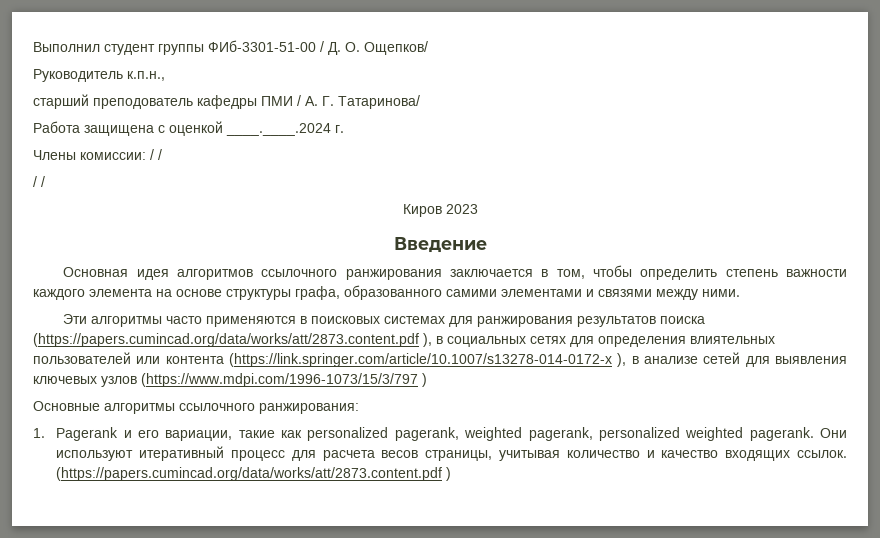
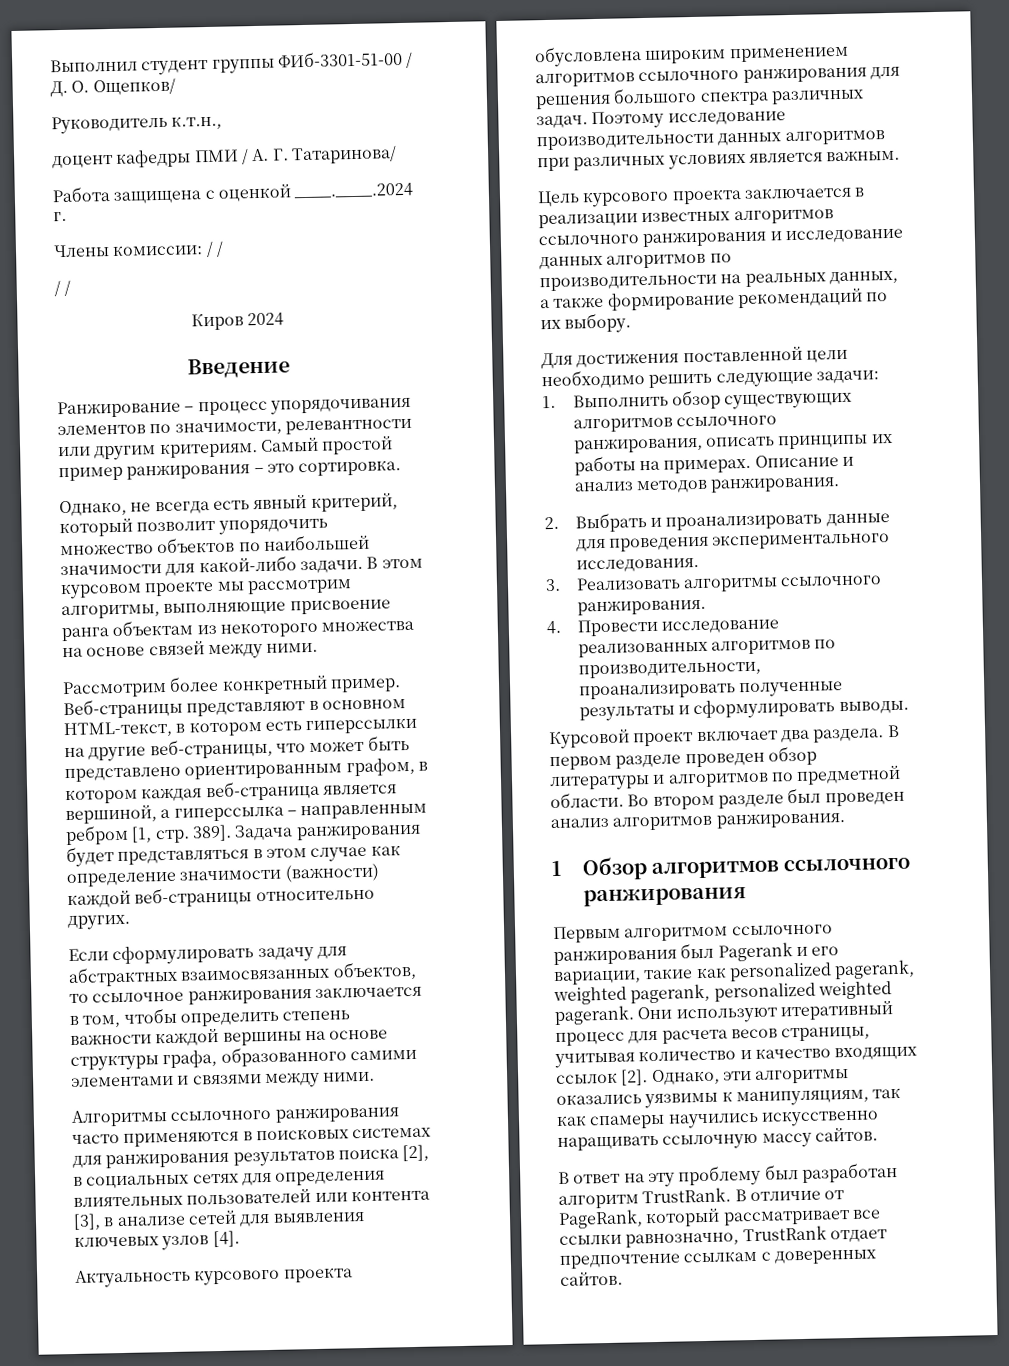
- Руководитель к.п.н.,
- старший преподователь кафедры ПМИ / А. Г. Татаринова/
+ Руководитель к.т.н.,
+ доцент кафедры ПМИ / А. Г. Татаринова/
- Киров 2023
+ Киров 2024
- Основная идея алгоритмов ссылочного ранжирования заключается в том, чтобы определить степень важности каждого элемента на основе структуры графа, образованного самими элементами и связями между ними.
+ Ранжирование – процесс упорядочивания элементов по значимости, релевантности или другим критериям. Самый простой пример ранжирования – это сортировка.
+ Однако, не всегда есть явный критерий, который позволит упорядочить множество объектов по наибольшей значимости для какой-либо задачи. В этом курсовом проекте мы рассмотрим алгоритмы, выполняющие присвоение ранга объектам из некоторого множества на основе связей между ними.
+ Рассмотрим более конкретный пример. Веб-страницы представляют в основном HTML-текст, в котором есть гиперссылки на другие веб-страницы, что может быть представлено ориентированным графом, в котором каждая веб-страница является вершиной, а гиперссылка – направленным ребром [1, стр. 389]. Задача ранжирования будет представляться в этом случае как определение значимости (важности) каждой веб-страницы относительно других.
+ Если сформулировать задачу для абстрактных взаимосвязанных объектов, то ссылочное ранжирования заключается в том, чтобы определить степень важности каждой вершины на основе структуры графа, образованного самими элементами и связями между ними.
- Эти алгоритмы часто применяются в поисковых системах для ранжирования результатов поиска (https://papers.cumincad.org/data/works/att/2873.content.pdf ), в социальных сетях для определения влиятельных пользователей или контента (https://link.springer.com/article/10.1007/s13278-014-0172-x ), в анализе сетей для выявления ключевых узлов (https://www.mdpi.com/1996-1073/15/3/797 )
- Основные алгоритмы ссылочного ранжирования:
- 1. Pagerank и его вариации, такие как personalized pagerank, weighted pagerank, personalized weighted pagerank.
+ Алгоритмы ссылочного ранжирования часто применяются в поисковых системах для ранжирования результатов поиска [2], в социальных сетях для определения влиятельных пользователей или контента [3], в анализе сетей для выявления ключевых узлов [4].
+ Актуальность курсового проекта обусловлена широким применением алгоритмов ссылочного ранжирования для решения большого спектра различных задач. Поэтому исследование производительности данных алгоритмов при различных условиях является важным.
+ Цель курсового проекта заключается в реализации известных алгоритмов ссылочного ранжирования и исследование данных алгоритмов по производительности на реальных данных, а также формирование рекомендаций по их выбору.
+ Для достижения поставленной цели необходимо решить следующие задачи:
+ 1. Выполнить обзор существующих алгоритмов ссылочного ранжирования, описать принципы их работы на примерах. Описание и анализ методов ранжирования.
+ 2. Выбрать и проанализировать данные для проведения экспериментального исследования.
+ 3. Реализовать алгоритмы ссылочного ранжирования.
+ 4. Провести исследование реализованных алгоритмов по производительности, проанализировать полученные результаты и сформулировать выводы.
+ Курсовой проект включает два раздела. В первом разделе проведен обзор литературы и алгоритмов по предметной области. Во втором разделе был проведен анализ алгоритмов ранжирования.
+ 1 Обзор алгоритмов ссылочного ранжирования
+ Первым алгоритмом ссылочного ранжирования был Pagerank и его вариации, такие как personalized pagerank, weighted pagerank, personalized weighted pagerank.
- Они используют итеративный процесс для расчета весов страницы, учитывая количество и качество входящих ссылок. (https://papers.cumincad.org/data/works/att/2873.content.pdf )
+ Они используют итеративный процесс для расчета весов страницы, учитывая количество и качество входящих ссылок [2]. Однако, эти алгоритмы оказались уязвимы к манипуляциям, так как спамеры научились искусственно наращивать ссылочную массу сайтов.
+ В ответ на эту проблему был разработан алгоритм TrustRank. В отличие от PageRank, который рассматривает все ссылки равнозначно, TrustRank отдает предпочтение ссылкам с доверенных сайтов.

